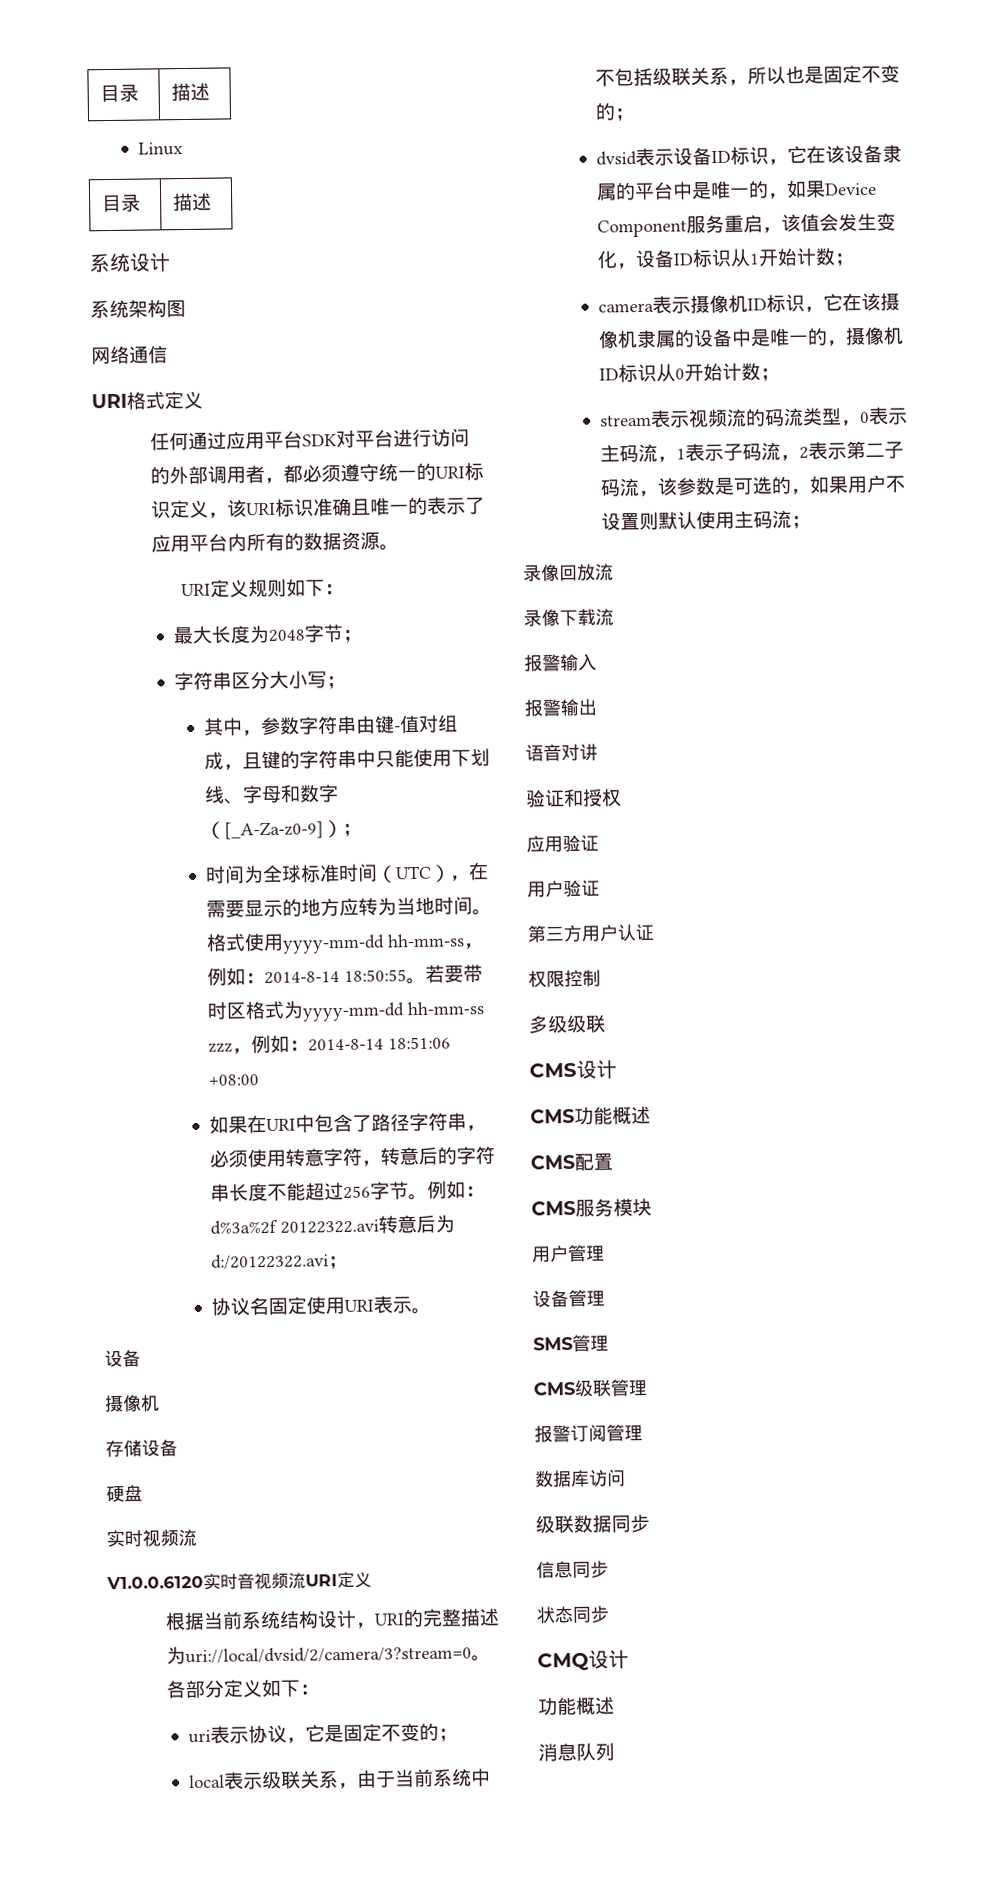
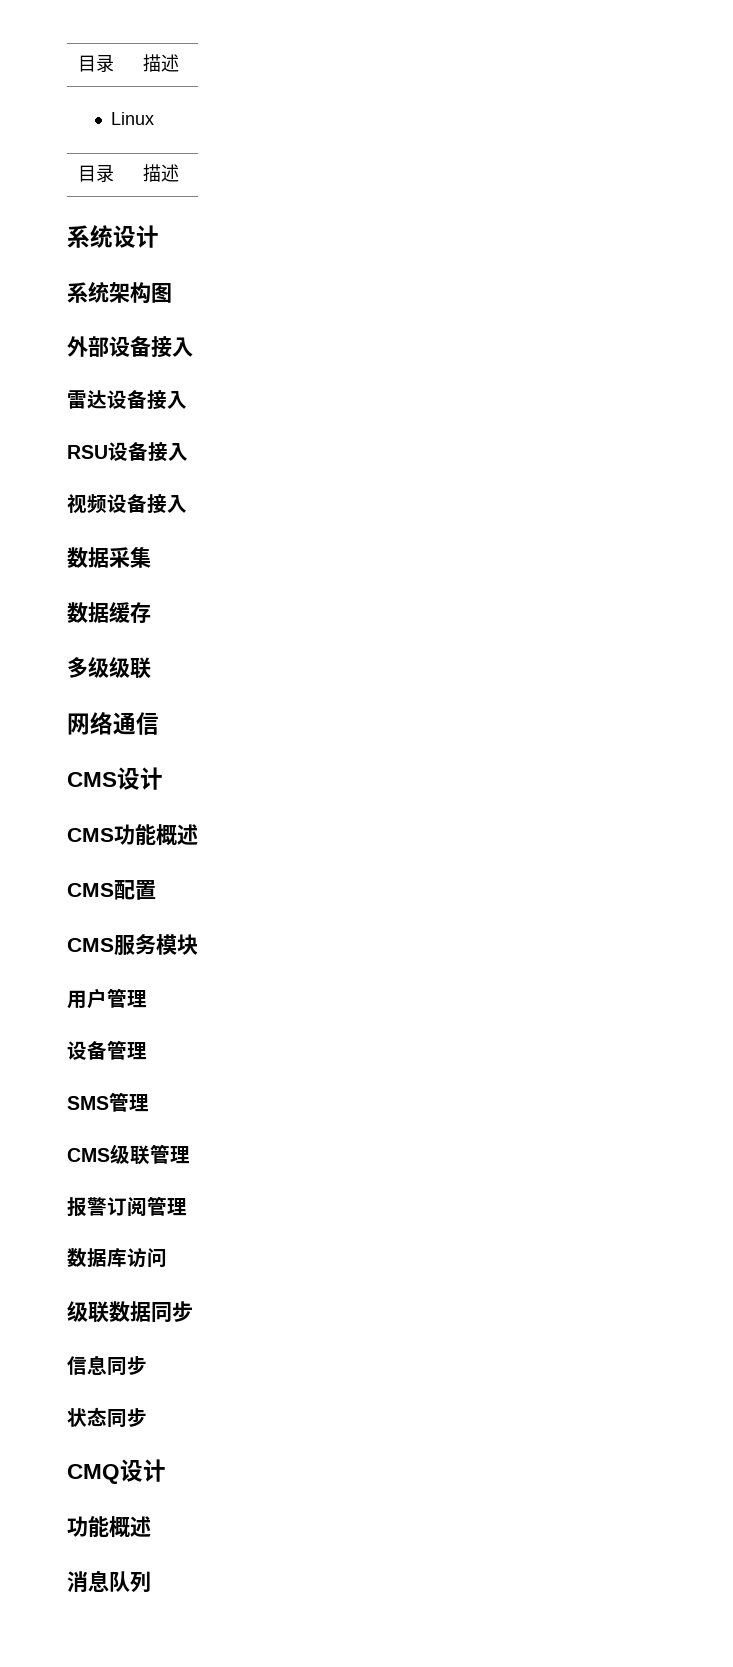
- 网络通信
- URI格式定义
- 任何通过应用平台SDK对平台进行访问的外部调用者，都必须遵守统一的URI标识定义，该URI标识准确且唯一的表示了应用平台内所有的数据资源。
- URI定义规则如下：
- 最大长度为2048字节；
- 字符串区分大小写；
- 其中，参数字符串由键-值对组成，且键的字符串中只能使用下划线、字母和数字（[_A-Za-z0-9]）；
- 时间为全球标准时间（UTC），在需要显示的地方应转为当地时间。格式使用yyyy-mm-dd hh-mm-ss，例如：2014-8-14 18:50:55。若要带时区格式为yyyy-mm-dd hh-mm-ss zzz，例如：2014-8-14 18:51:06 +08:00
- 如果在URI中包含了路径字符串，必须使用转意字符，转意后的字符串长度不能超过256字节。例如：d%3a%2f 20122322.avi转意后为d:/20122322.avi；
- 协议名固定使用URI表示。
- 设备
- 摄像机
- 存储设备
- 硬盘
- 实时视频流
- V1.0.0.6120实时音视频流URI定义
- 根据当前系统结构设计，URI的完整描述为uri://local/dvsid/2/camera/3?stream=0。各部分定义如下：
- uri表示协议，它是固定不变的；
- local表示级联关系，由于当前系统中不包括级联关系，所以也是固定不变的；
- dvsid表示设备ID标识，它在该设备隶属的平台中是唯一的，如果Device Component服务重启，该值会发生变化，设备ID标识从1开始计数；
- camera表示摄像机ID标识，它在该摄像机隶属的设备中是唯一的，摄像机ID标识从0开始计数；
- stream表示视频流的码流类型，0表示主码流，1表示子码流，2表示第二子码流，该参数是可选的，如果用户不设置则默认使用主码流；
- 录像回放流
- 录像下载流
- 报警输入
- 报警输出
- 语音对讲
- 验证和授权
- 应用验证
- 用户验证
- 第三方用户认证
- 权限控制
+ 外部设备接入
+ 雷达设备接入
+ RSU设备接入
+ 视频设备接入
+ 数据采集
+ 数据缓存
+ 网络通信

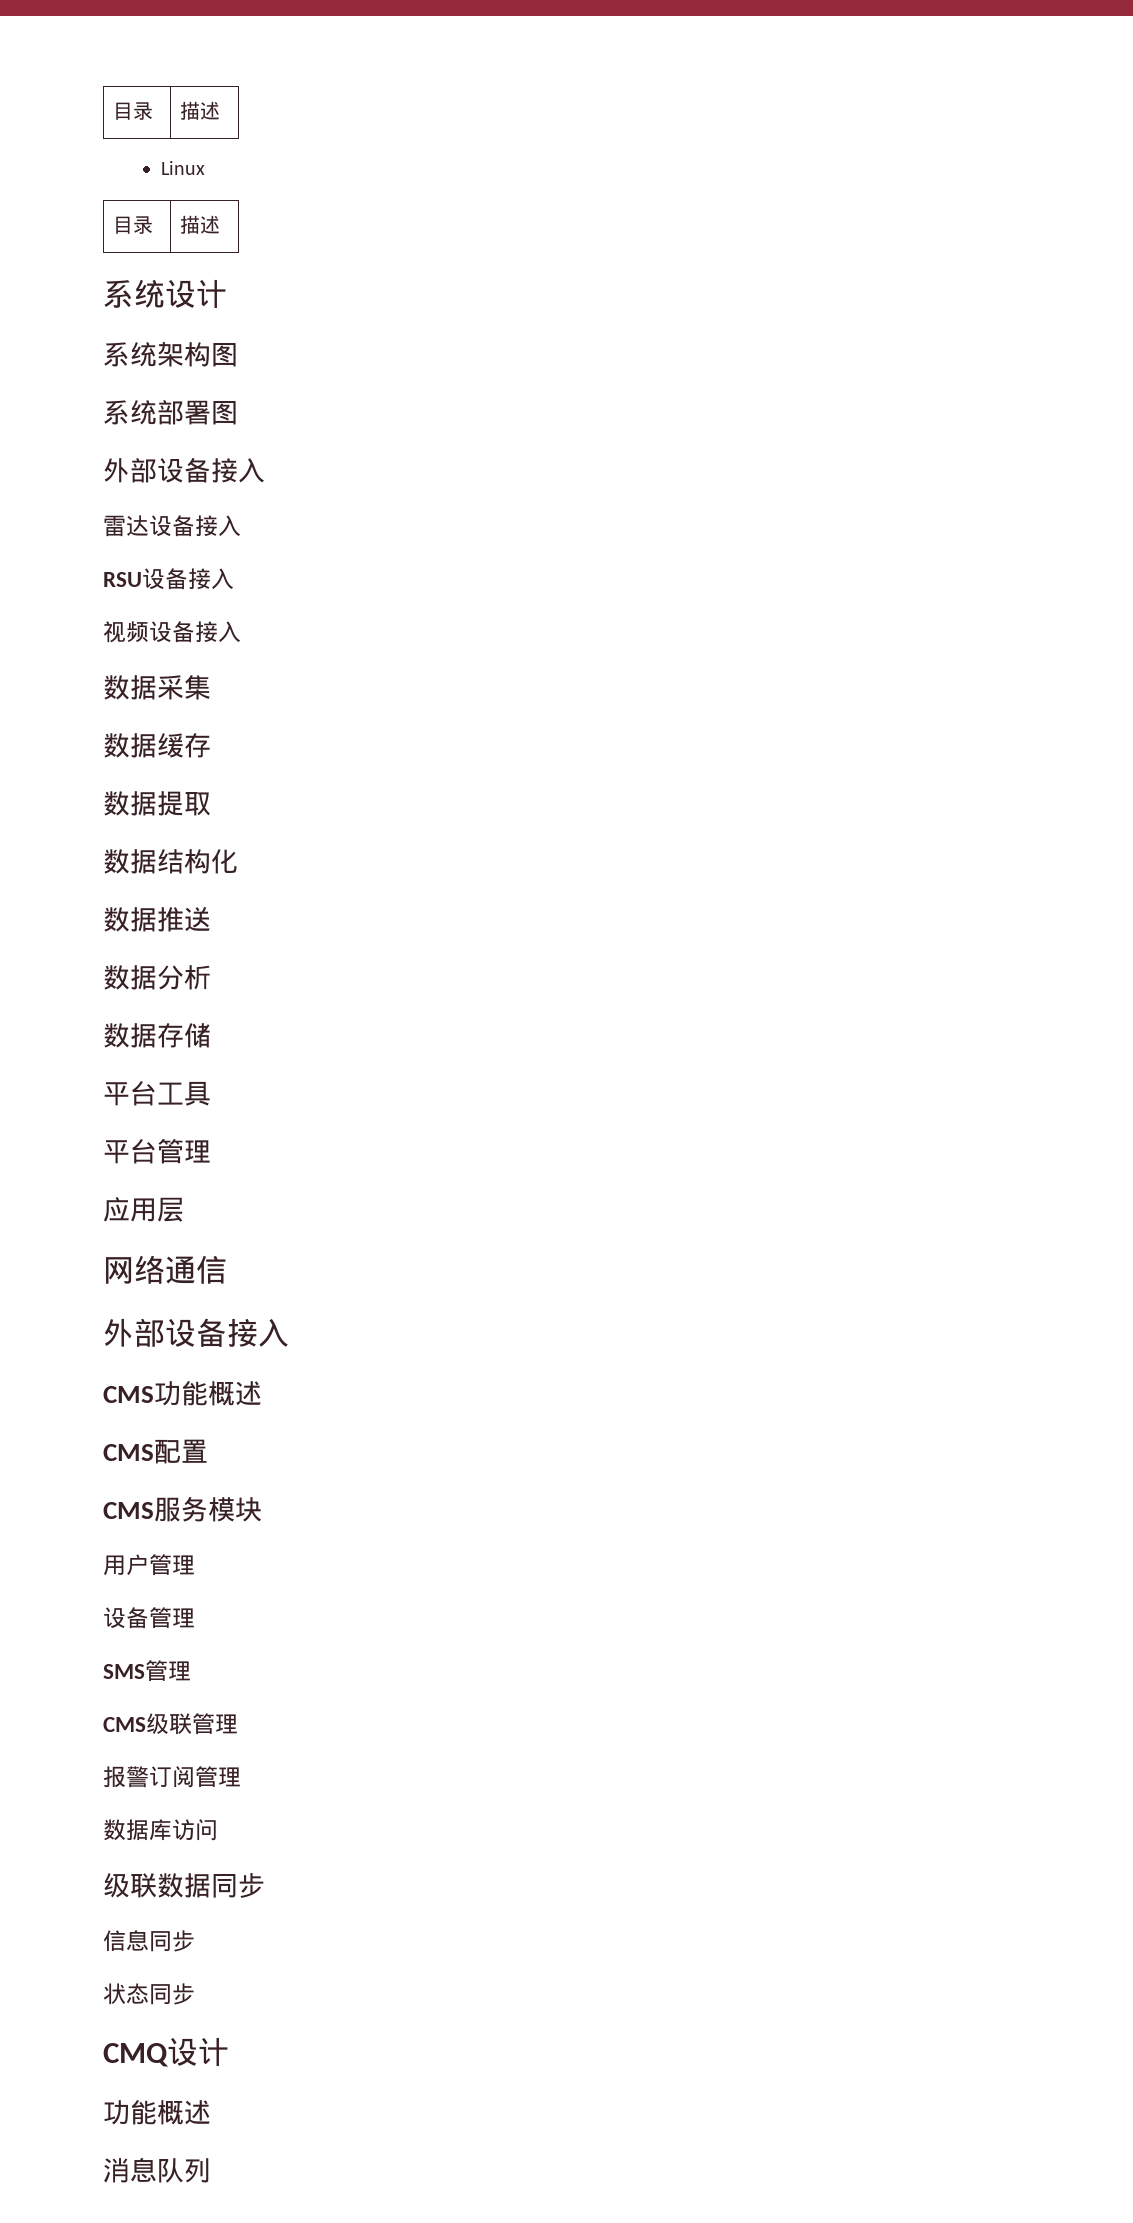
+ 系统部署图
- 多级级联
+ 数据提取
+ 数据结构化
+ 数据推送
+ 数据分析
+ 数据存储
+ 平台工具
+ 平台管理
+ 应用层
  网络通信
- CMS设计
+ 外部设备接入

